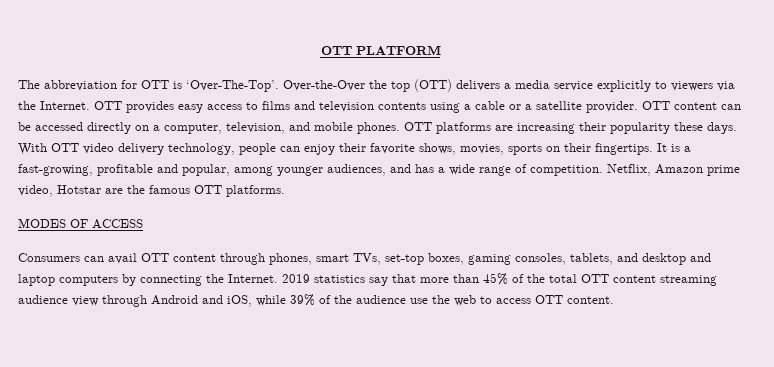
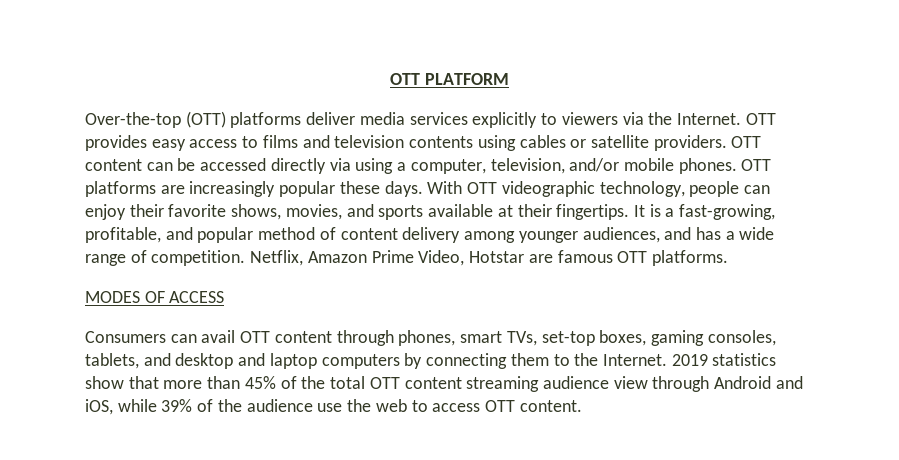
- The abbreviation for OTT is ‘Over-The-Top’. Over-the-Over the top (OTT) delivers a media service explicitly to viewers via the Internet.
+ Over-the-top (OTT) platforms deliver media services explicitly to viewers via the Internet.
- OTT provides easy access to films and television contents using a cable or a satellite provider.
+ OTT provides easy access to films and television contents using cables or satellite providers.
- OTT content can be accessed directly on a computer, television, and mobile phones.
+ OTT content can be accessed directly via using a computer, television, and/or mobile phones.
- OTT platforms are increasing their popularity these days.
+ OTT platforms are increasingly popular these days.
- With OTT video delivery technology, people can enjoy their favorite shows, movies, sports on their fingertips.
+ With OTT videographic technology, people can enjoy their favorite shows, movies, and sports available at their fingertips.
- It is a fast-growing, profitable and popular, among younger audiences, and has a wide range of competition.
+ It is a fast-growing, profitable, and popular method of content delivery among younger audiences, and has a wide range of competition.
- Netflix, Amazon prime video, Hotstar are the famous OTT platforms.
+ Netflix, Amazon Prime Video, Hotstar are famous OTT platforms.
- Consumers can avail OTT content through phones, smart TVs, set-top boxes, gaming consoles, tablets, and desktop and laptop computers by connecting the Internet.
+ Consumers can avail OTT content through phones, smart TVs, set-top boxes, gaming consoles, tablets, and desktop and laptop computers by connecting them to the Internet.
- 2019 statistics say that more than 45% of the total OTT content streaming audience view through Android and iOS, while 39% of the audience use the web to access OTT content.
+ 2019 statistics show that more than 45% of the total OTT content streaming audience view through Android and iOS, while 39% of the audience use the web to access OTT content.

